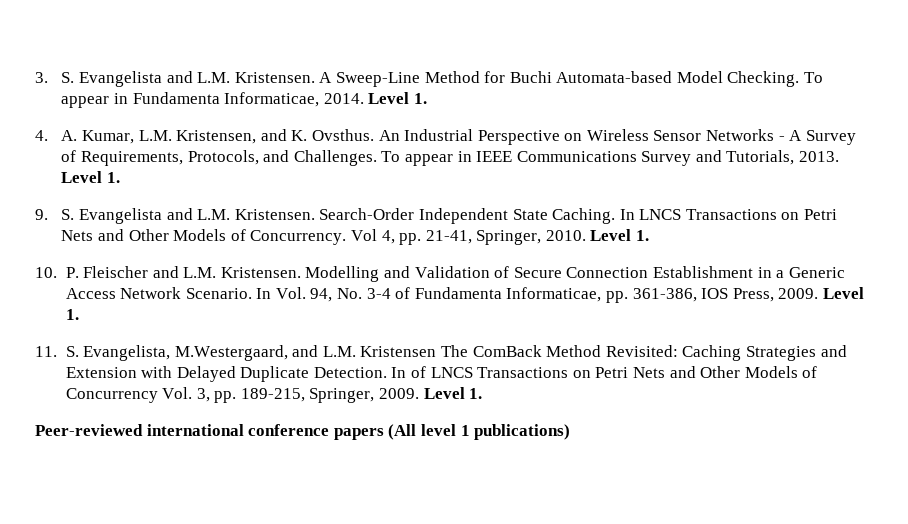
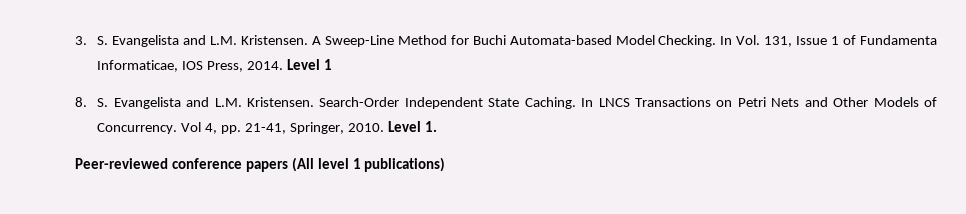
- To appear in Fundamenta Informaticae, 2014. Level 1.
- 4. A. Kumar, L.M. Kristensen, and K. Ovsthus. An Industrial Perspective on Wireless Sensor Networks - A Survey of Requirements, Protocols, and Challenges. To appear in IEEE Communications Survey and Tutorials, 2013. Level 1.
- 9. S. Evangelista and L.M. Kristensen.
+ In Vol. 131, Issue 1 of Fundamenta Informaticae, IOS Press, 2014. Level 1
+ 8. S. Evangelista and L.M. Kristensen.
- 10. P. Fleischer and L.M. Kristensen. Modelling and Validation of Secure Connection Establishment in a Generic Access Network Scenario. In Vol. 94, No. 3-4 of Fundamenta Informaticae, pp. 361-386, IOS Press, 2009. Level 1.
- 11. S. Evangelista, M.Westergaard, and L.M. Kristensen The ComBack Method Revisited: Caching Strategies and Extension with Delayed Duplicate Detection. In of LNCS Transactions on Petri Nets and Other Models of Concurrency Vol. 3, pp. 189-215, Springer, 2009. Level 1.
- Peer-reviewed international conference papers (All level 1 publications)
+ Peer-reviewed conference papers (All level 1 publications)

